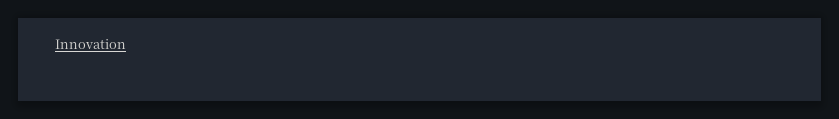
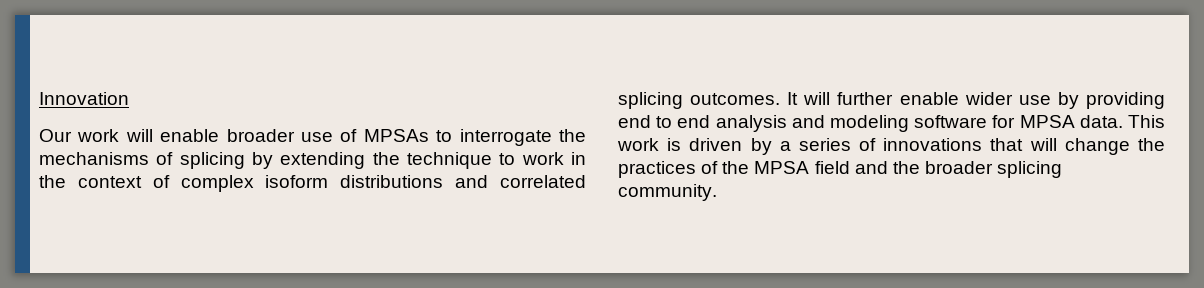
+ Our work will enable broader use of MPSAs to interrogate the mechanisms of splicing by extending the technique to work in the context of complex isoform distributions and correlated splicing outcomes. It will further enable wider use by providing end to end analysis and modeling software for MPSA data. This work is driven by a series of innovations that will change the practices of the MPSA field and the broader splicing community.

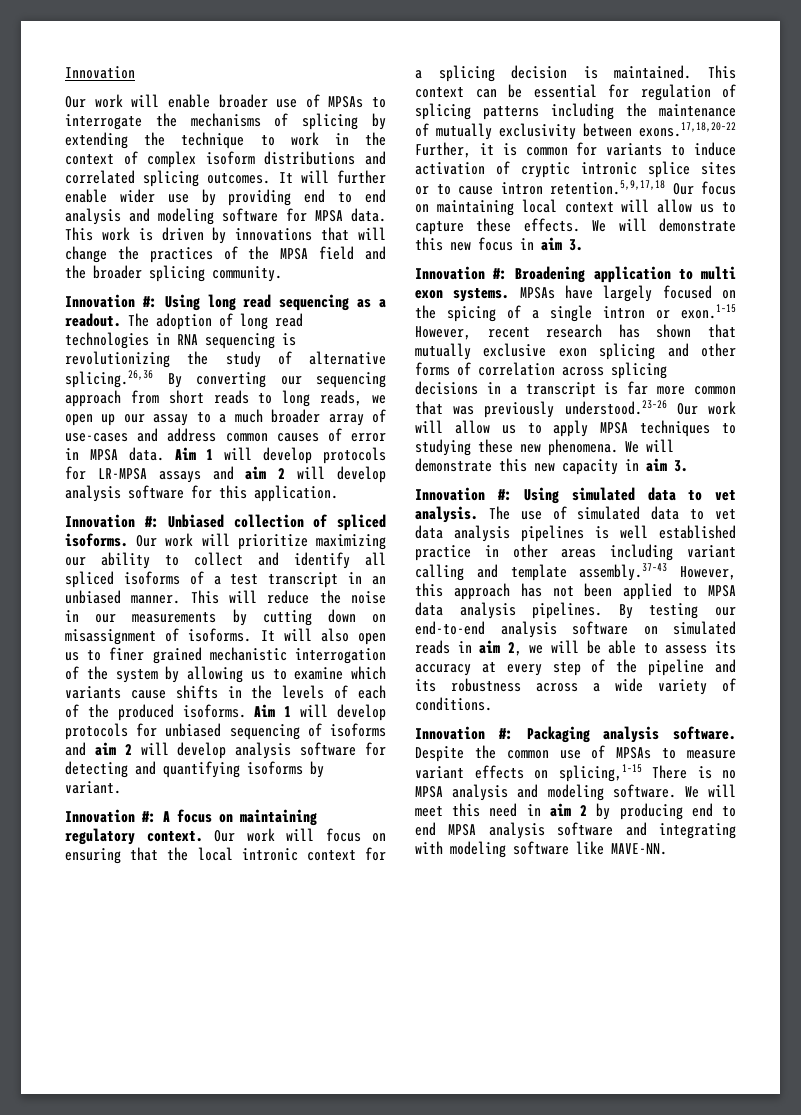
- This work is driven by a series of innovations that will change the practices of the MPSA field and the broader splicing community.
+ This work is driven by innovations that will change the practices of the MPSA field and the broader splicing community.
+ Innovation #: Using long read sequencing as a readout. The adoption of long read technologies in RNA sequencing is revolutionizing the study of alternative splicing.26,36 By converting our sequencing approach from short reads to long reads, we open up our assay to a much broader array of use-cases and address common causes of error in MPSA data. Aim 1 will develop protocols for LR-MPSA assays and aim 2 will develop analysis software for this application.
+ Innovation #: Unbiased collection of spliced isoforms. Our work will prioritize maximizing our ability to collect and identify all spliced isoforms of a test transcript in an unbiased manner. This will reduce the noise in our measurements by cutting down on misassignment of isoforms. It will also open us to finer grained mechanistic interrogation of the system by allowing us to examine which variants cause shifts in the levels of each of the produced isoforms. Aim 1 will develop protocols for unbiased sequencing of isoforms and aim 2 will develop analysis software for detecting and quantifying isoforms by variant.
+ Innovation #: A focus on maintaining regulatory context. Our work will focus on ensuring that the local intronic context for a splicing decision is maintained. This context can be essential for regulation of splicing patterns including the maintenance of mutually exclusivity between exons.17,18,20–22 Further, it is common for variants to induce activation of cryptic intronic splice sites or to cause intron retention.5,9,17,18 Our focus on maintaining local context will allow us to capture these effects. We will demonstrate this new focus in aim 3.
+ Innovation #: Broadening application to multi exon systems. MPSAs have largely focused on the spicing of a single intron or exon.1–15 However, recent research has shown that mutually exclusive exon splicing and other forms of correlation across splicing decisions in a transcript is far more common that was previously understood.23–26 Our work will allow us to apply MPSA techniques to studying these new phenomena. We will demonstrate this new capacity in aim 3.
+ Innovation #: Using simulated data to vet analysis. The use of simulated data to vet data analysis pipelines is well established practice in other areas including variant calling and template assembly.37–43 However, this approach has not been applied to MPSA data analysis pipelines. By testing our end-to-end analysis software on simulated reads in aim 2, we will be able to assess its accuracy at every step of the pipeline and its robustness across a wide variety of conditions.
+ Innovation #: Packaging analysis software. Despite the common use of MPSAs to measure variant effects on splicing,1–15 There is no MPSA analysis and modeling software. We will meet this need in aim 2 by producing end to end MPSA analysis software and integrating with modeling software like MAVE-NN.

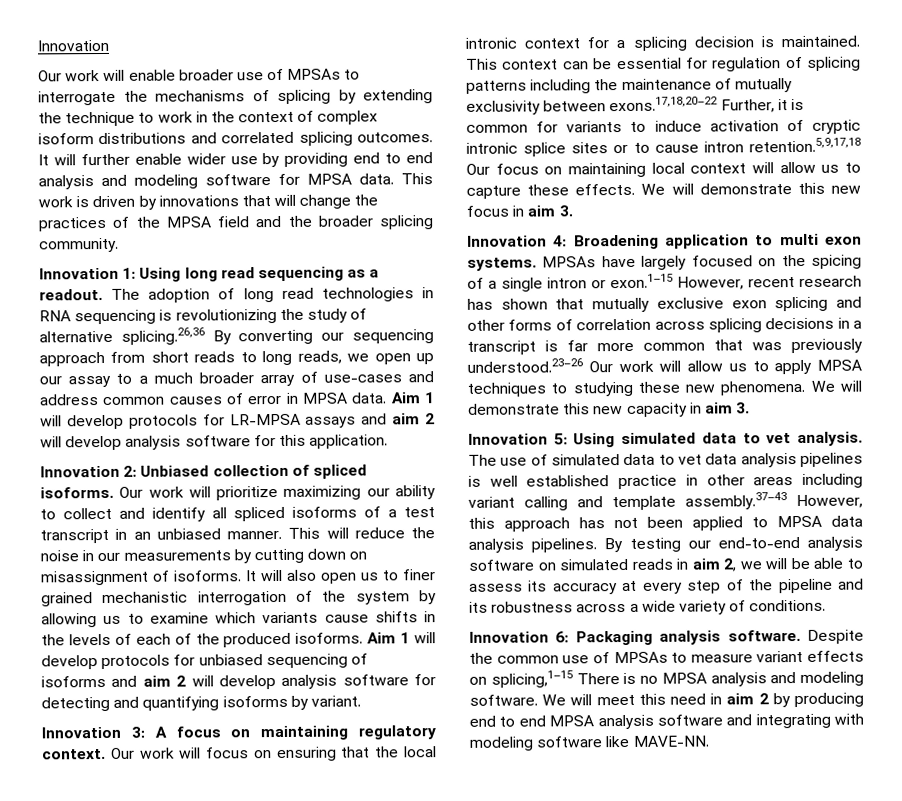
- Innovation #: Using long read sequencing as a readout.
+ Innovation 1: Using long read sequencing as a readout.
- Innovation #: Unbiased collection of spliced isoforms.
+ Innovation 2: Unbiased collection of spliced isoforms.
- Innovation #: A focus on maintaining regulatory context.
+ Innovation 3: A focus on maintaining regulatory context.
- Innovation #: Broadening application to multi exon systems.
+ Innovation 4: Broadening application to multi exon systems.
- Innovation #: Using simulated data to vet analysis.
+ Innovation 5: Using simulated data to vet analysis.
- Innovation #: Packaging analysis software.
+ Innovation 6: Packaging analysis software.

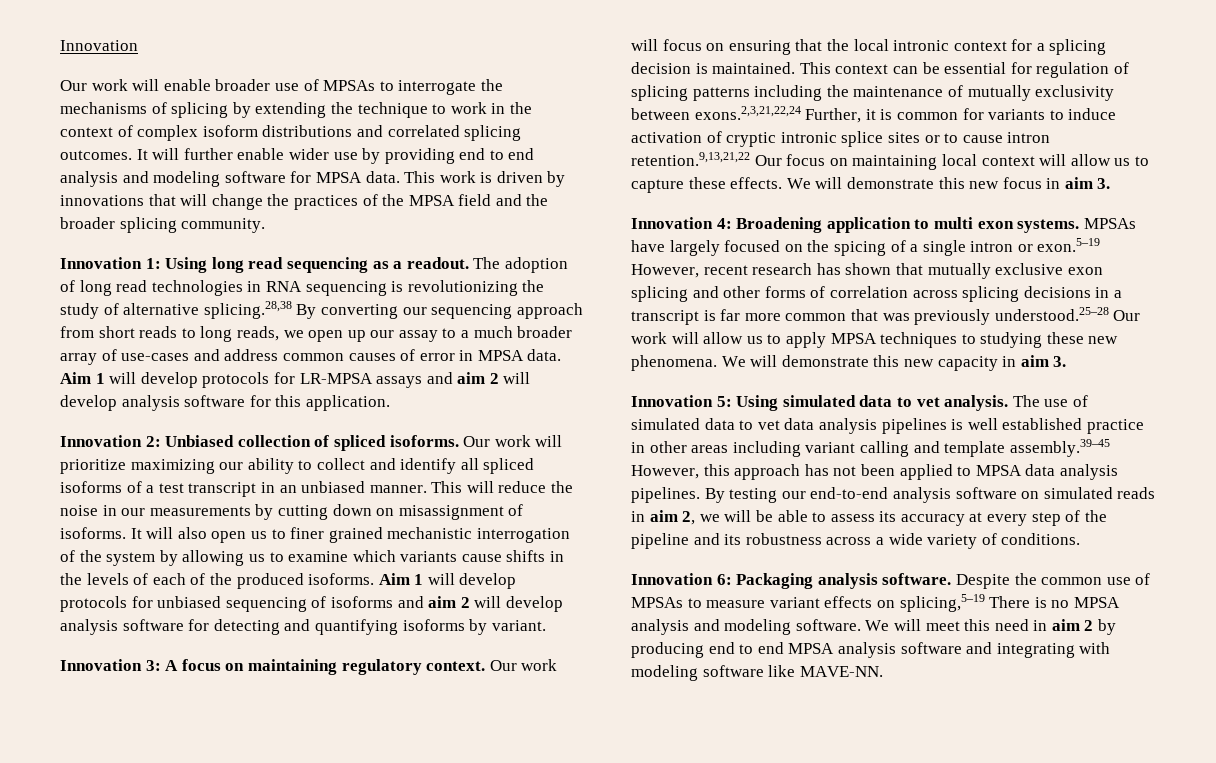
- The adoption of long read technologies in RNA sequencing is revolutionizing the study of alternative splicing.26,36 By converting our sequencing approach from short reads to long reads, we open up our assay to a much broader array of use-cases and address common causes of error in MPSA data.
+ The adoption of long read technologies in RNA sequencing is revolutionizing the study of alternative splicing.28,38 By converting our sequencing approach from short reads to long reads, we open up our assay to a much broader array of use-cases and address common causes of error in MPSA data.
- This context can be essential for regulation of splicing patterns including the maintenance of mutually exclusivity between exons.17,18,20–22 Further, it is common for variants to induce activation of cryptic intronic splice sites or to cause intron retention.5,9,17,18 Our focus on maintaining local context will allow us to capture these effects.
+ This context can be essential for regulation of splicing patterns including the maintenance of mutually exclusivity between exons.2,3,21,22,24 Further, it is common for variants to induce activation of cryptic intronic splice sites or to cause intron retention.9,13,21,22 Our focus on maintaining local context will allow us to capture these effects.
- MPSAs have largely focused on the spicing of a single intron or exon.1–15 However, recent research has shown that mutually exclusive exon splicing and other forms of correlation across splicing decisions in a transcript is far more common that was previously understood.23–26 Our work will allow us to apply MPSA techniques to studying these new phenomena.
+ MPSAs have largely focused on the spicing of a single intron or exon.5–19 However, recent research has shown that mutually exclusive exon splicing and other forms of correlation across splicing decisions in a transcript is far more common that was previously understood.25–28 Our work will allow us to apply MPSA techniques to studying these new phenomena.
- The use of simulated data to vet data analysis pipelines is well established practice in other areas including variant calling and template assembly.37–43 However, this approach has not been applied to MPSA data analysis pipelines.
+ The use of simulated data to vet data analysis pipelines is well established practice in other areas including variant calling and template assembly.39–45 However, this approach has not been applied to MPSA data analysis pipelines.
- Despite the common use of MPSAs to measure variant effects on splicing,1–15 There is no MPSA analysis and modeling software.
+ Despite the common use of MPSAs to measure variant effects on splicing,5–19 There is no MPSA analysis and modeling software.

